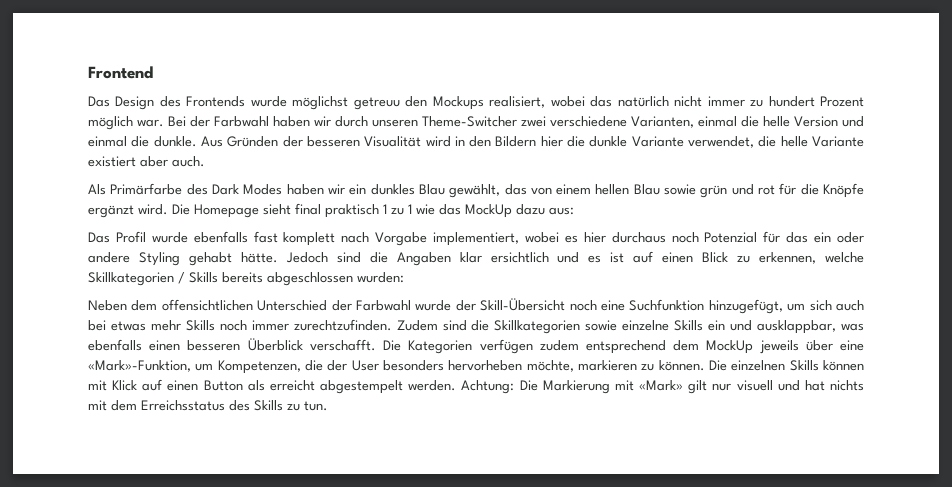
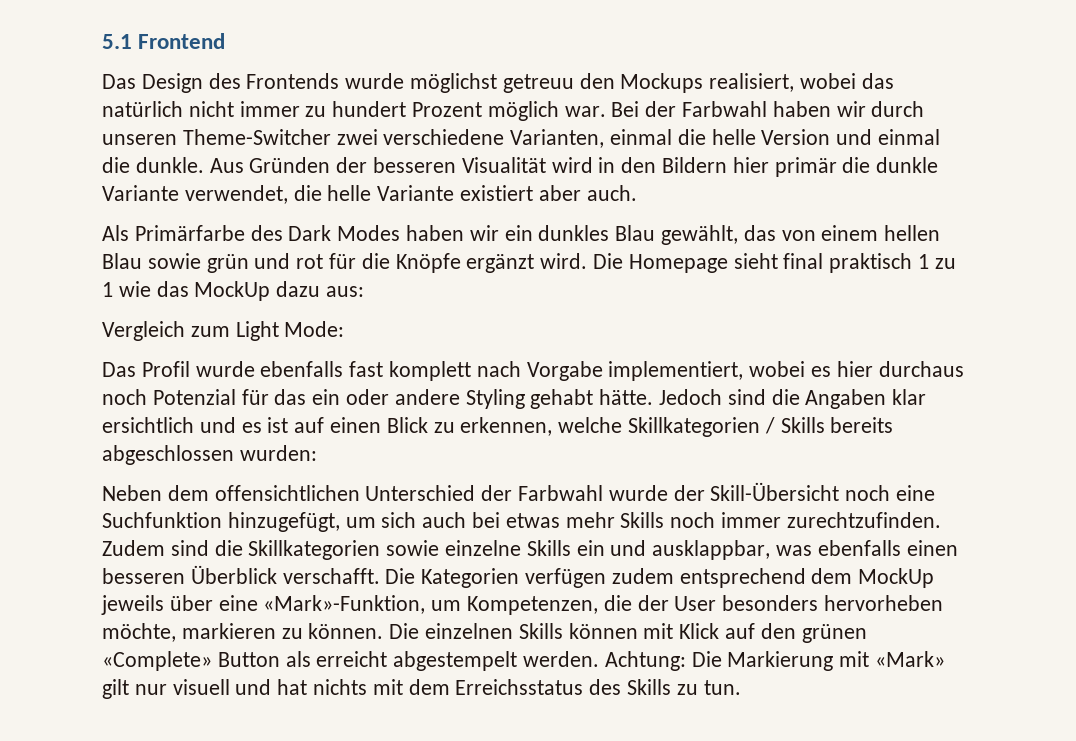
- Frontend
+ 5.1 Frontend
- Aus Gründen der besseren Visualität wird in den Bildern hier die dunkle Variante verwendet, die helle Variante existiert aber auch.
+ Aus Gründen der besseren Visualität wird in den Bildern hier primär die dunkle Variante verwendet, die helle Variante existiert aber auch.
+ Vergleich zum Light Mode:
- Die einzelnen Skills können mit Klick auf einen Button als erreicht abgestempelt werden.
+ Die einzelnen Skills können mit Klick auf den grünen «Complete» Button als erreicht abgestempelt werden.

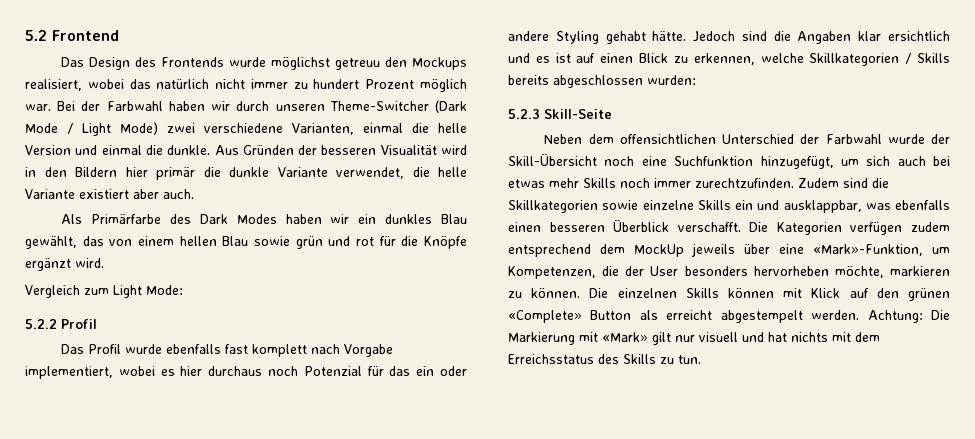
- 5.1 Frontend
+ 5.2 Frontend
- Bei der Farbwahl haben wir durch unseren Theme-Switcher zwei verschiedene Varianten, einmal die helle Version und einmal die dunkle.
+ Bei der Farbwahl haben wir durch unseren Theme-Switcher (Dark Mode / Light Mode) zwei verschiedene Varianten, einmal die helle Version und einmal die dunkle.
- Die Homepage sieht final praktisch 1 zu 1 wie das MockUp dazu aus:
+ 5.2.2 Profil
+ 5.2.3 Skill-Seite

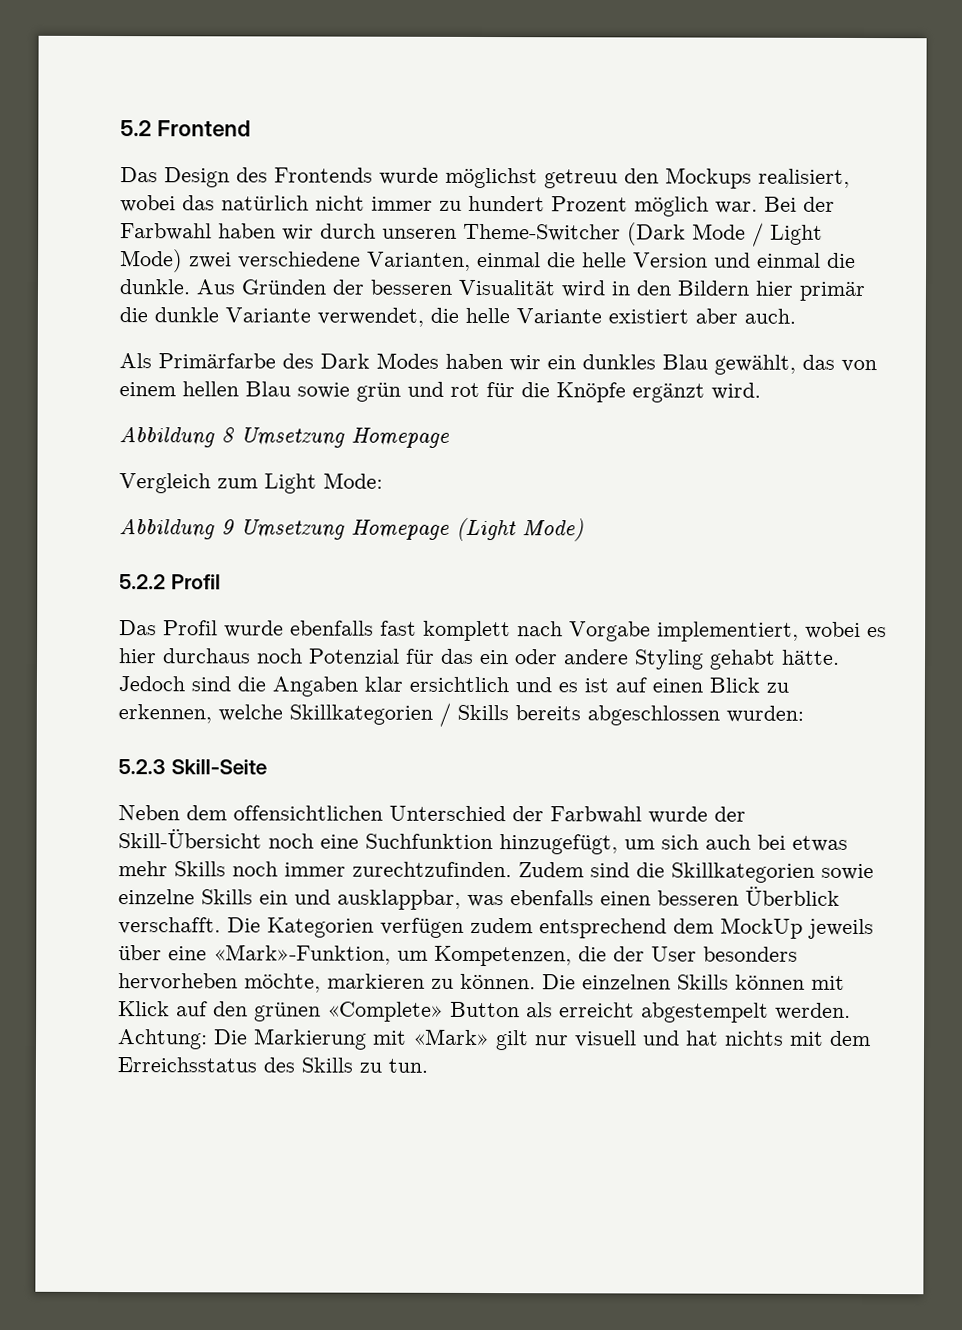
+ Abbildung 8 Umsetzung Homepage
+ Abbildung 9 Umsetzung Homepage (Light Mode)

